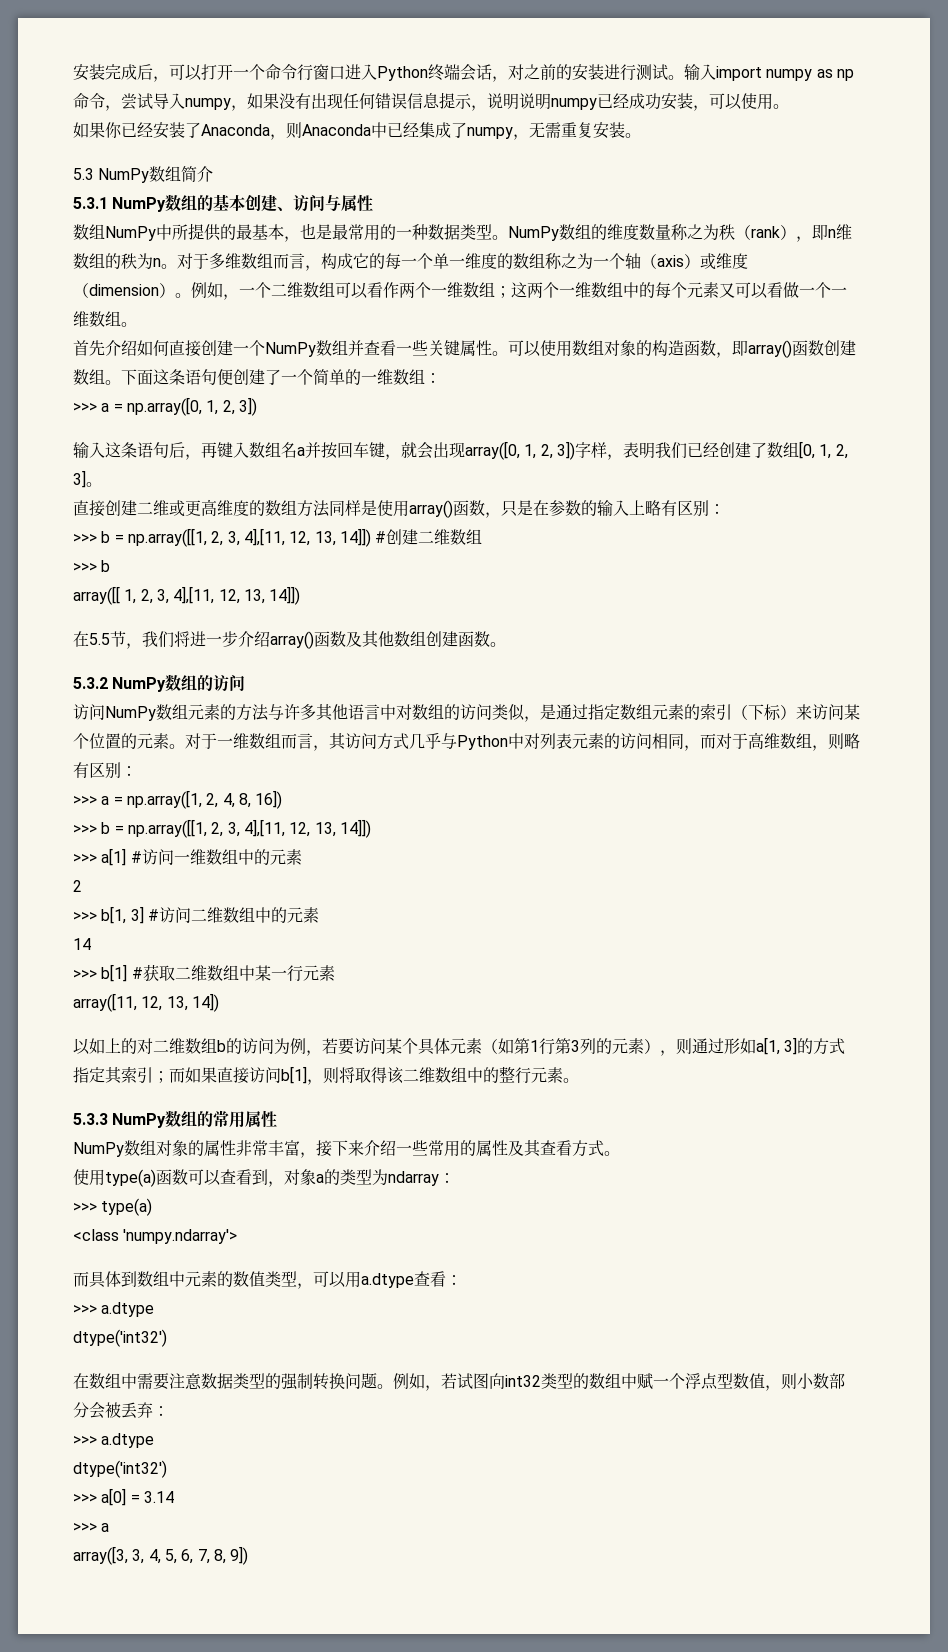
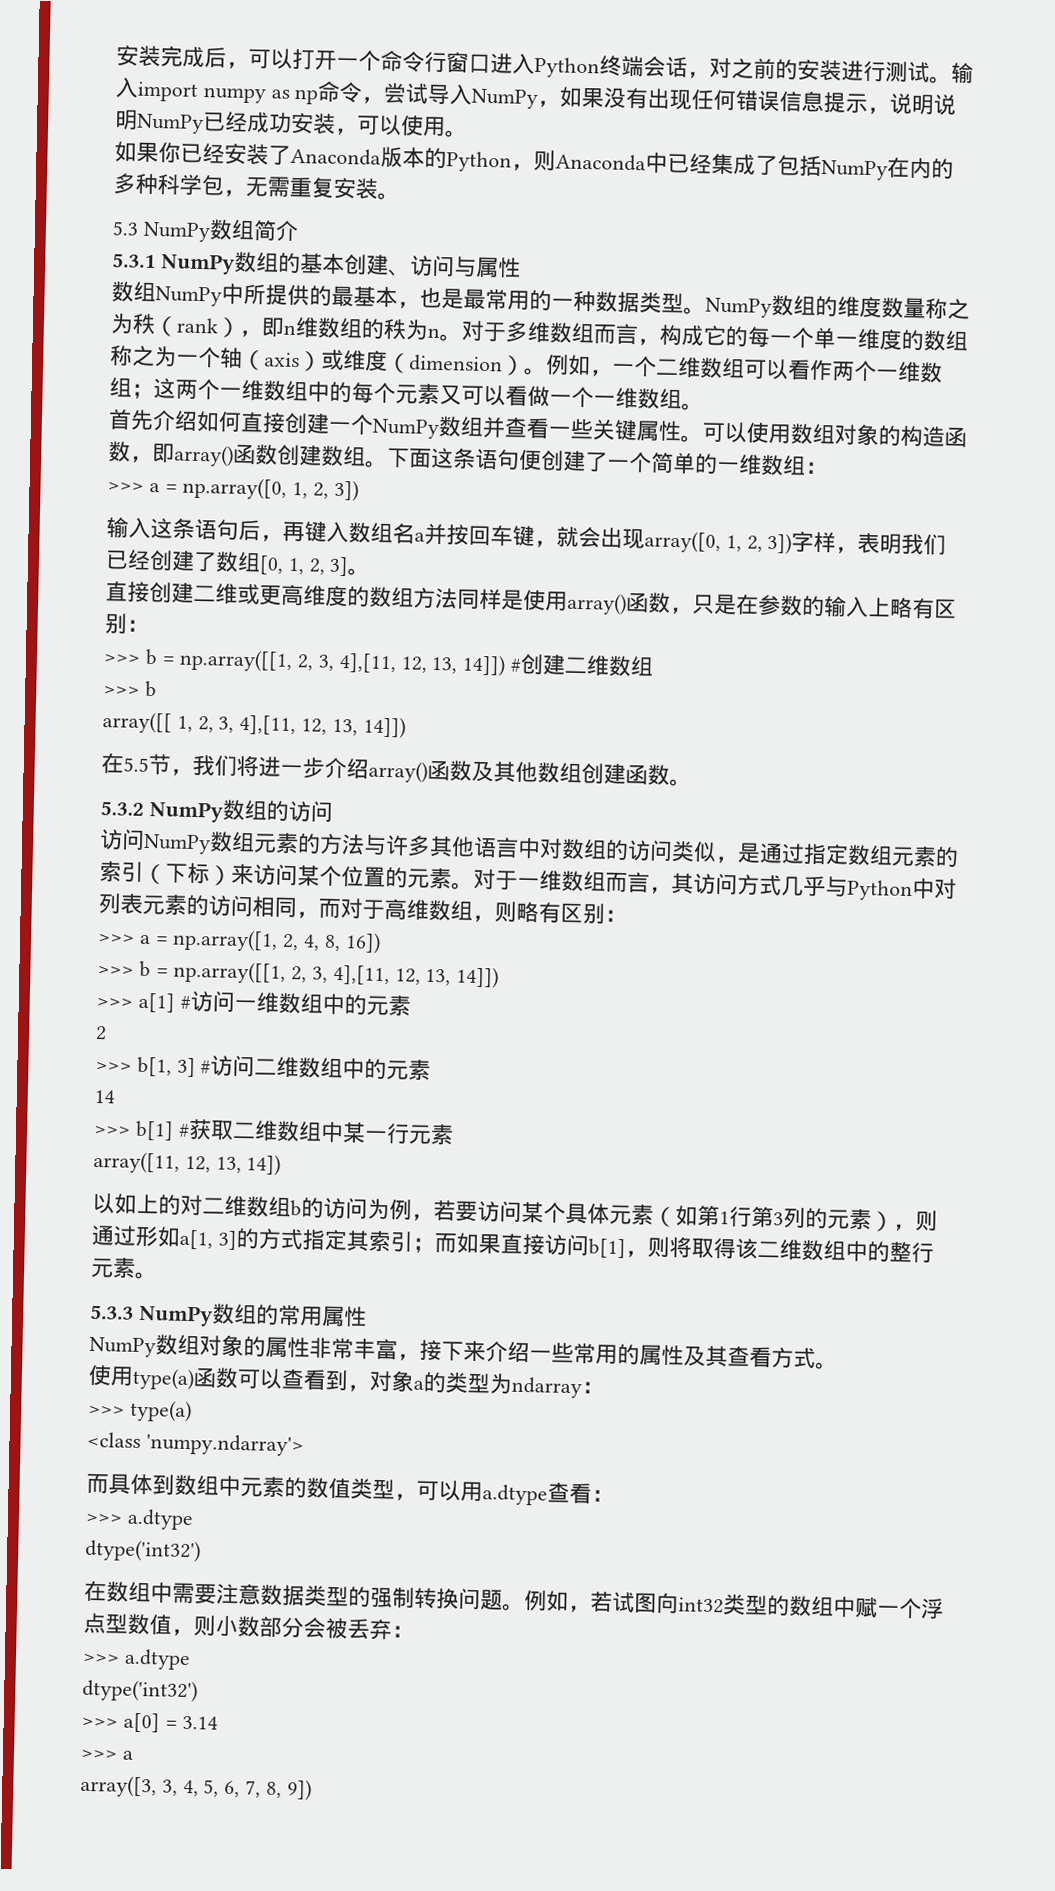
- 输入import numpy as np命令，尝试导入numpy，如果没有出现任何错误信息提示，说明说明numpy已经成功安装，可以使用。
+ 输入import numpy as np命令，尝试导入NumPy，如果没有出现任何错误信息提示，说明说明NumPy已经成功安装，可以使用。
- 如果你已经安装了Anaconda，则Anaconda中已经集成了numpy，无需重复安装。
+ 如果你已经安装了Anaconda版本的Python，则Anaconda中已经集成了包括NumPy在内的多种科学包，无需重复安装。

